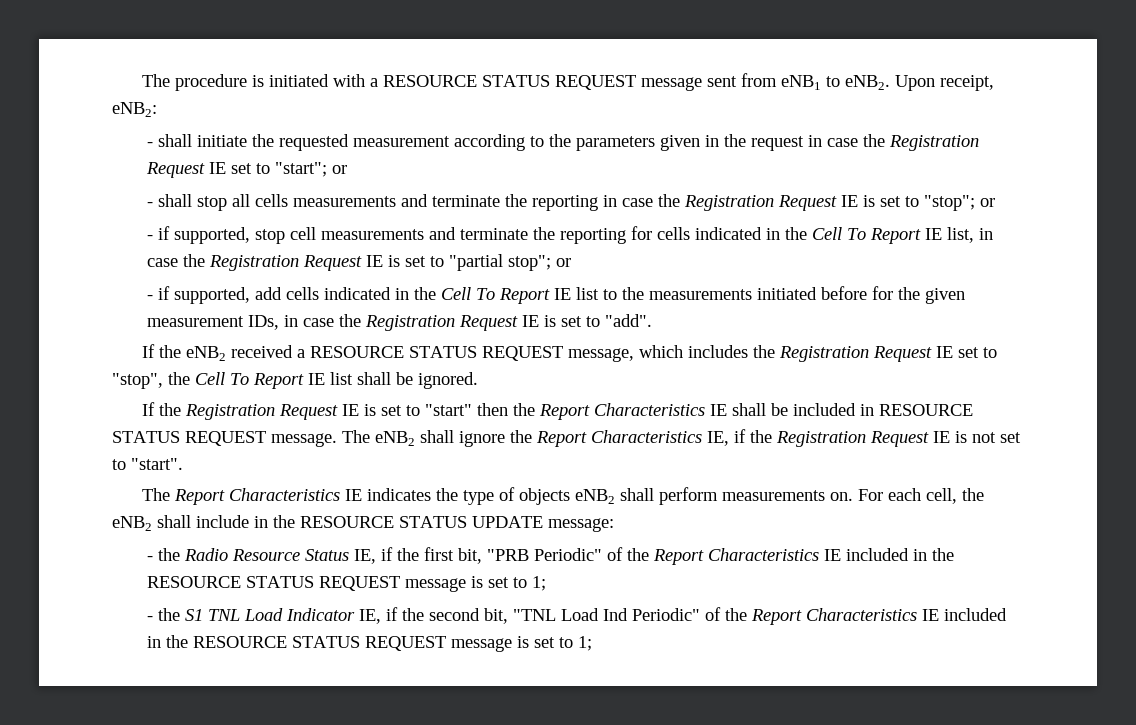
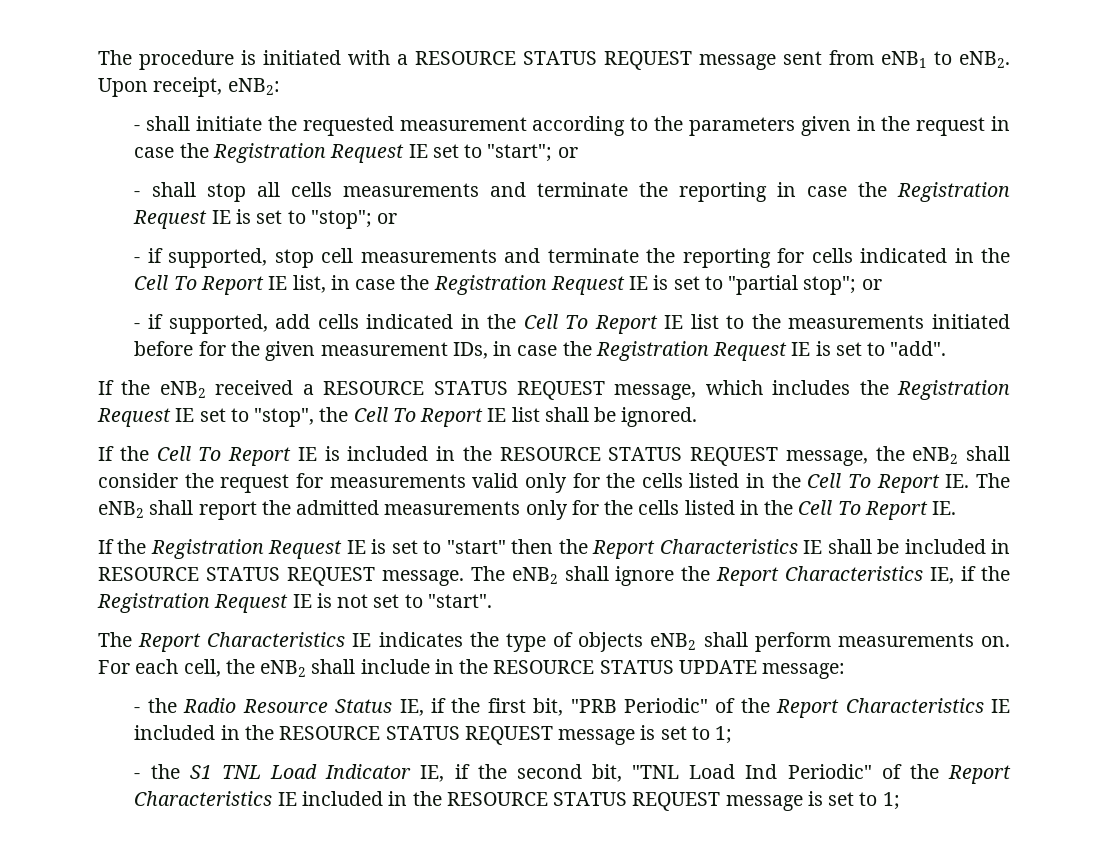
+ If the Cell To Report IE is included in the RESOURCE STATUS REQUEST message, the eNB2 shall consider the request for measurements valid only for the cells listed in the Cell To Report IE. The eNB2 shall report the admitted measurements only for the cells listed in the Cell To Report IE.

